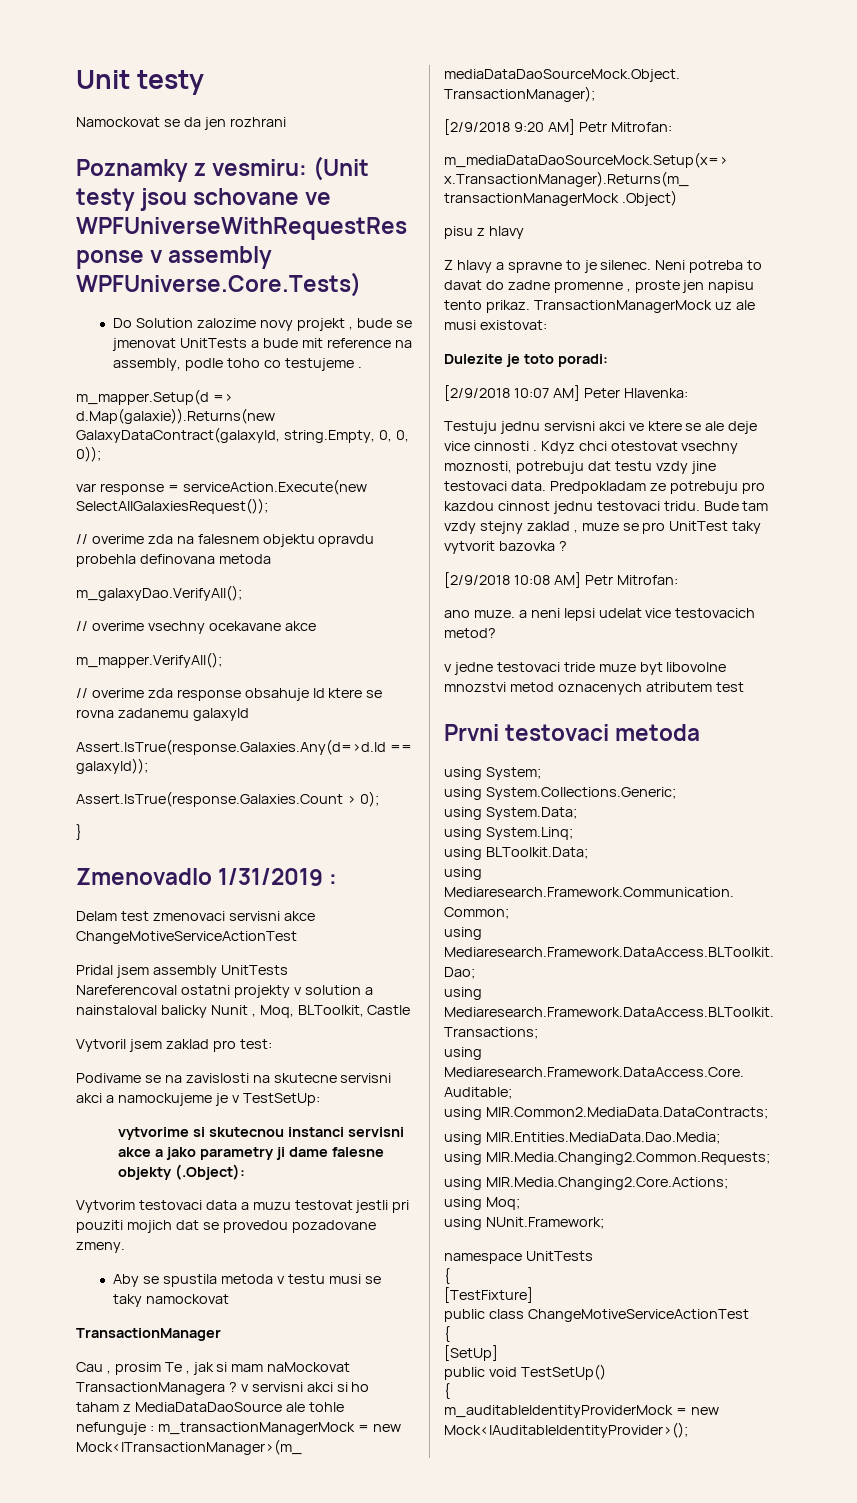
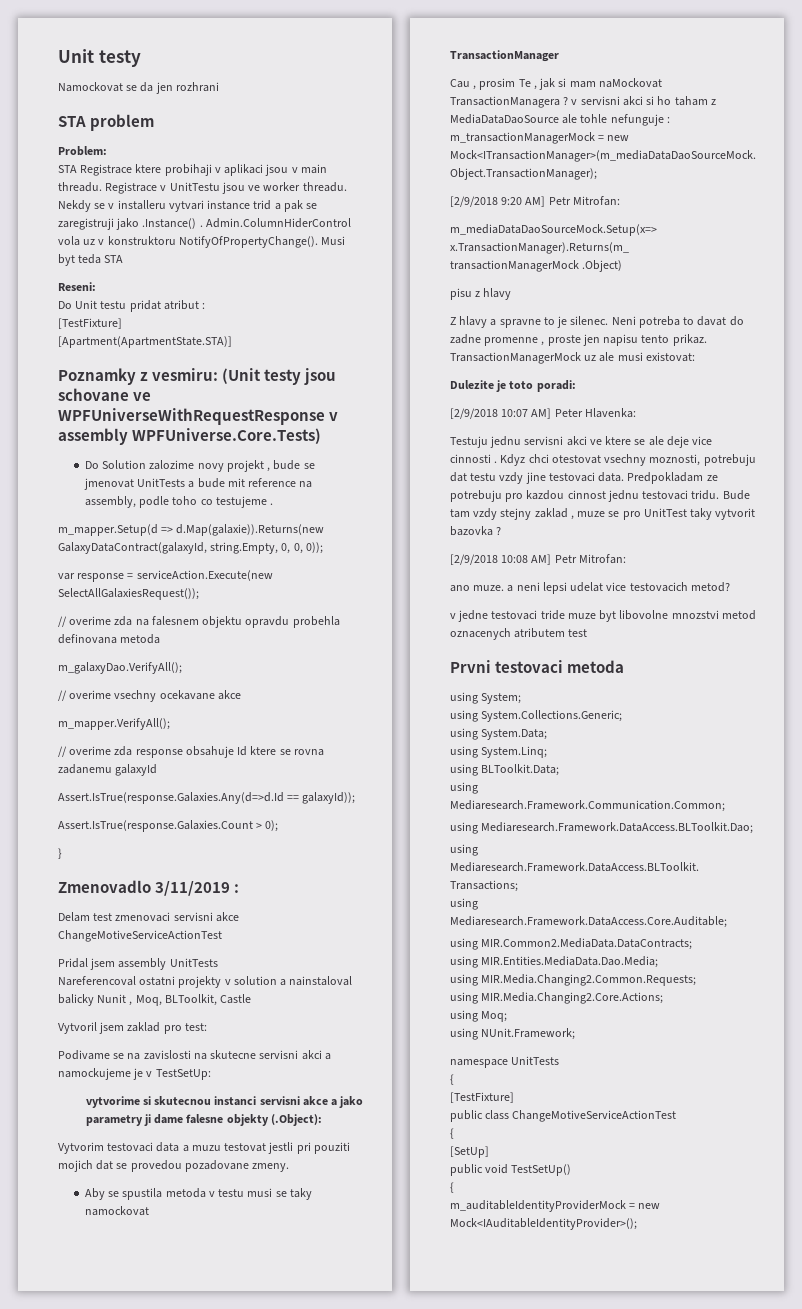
+ STA problem
+ Problem:
+ STA Registrace ktere probihaji v aplikaci jsou v main threadu. Registrace v UnitTestu jsou ve worker threadu. Nekdy se v installeru vytvari instance trid a pak se zaregistruji jako .Instance() . Admin.ColumnHiderControl vola uz v konstruktoru NotifyOfPropertyChange(). Musi byt teda STA
+ Reseni:
+ Do Unit testu pridat atribut :
+ [TestFixture]
+ [Apartment(ApartmentState.STA)]
- Zmenovadlo 1/31/2019 :
+ Zmenovadlo 3/11/2019 :

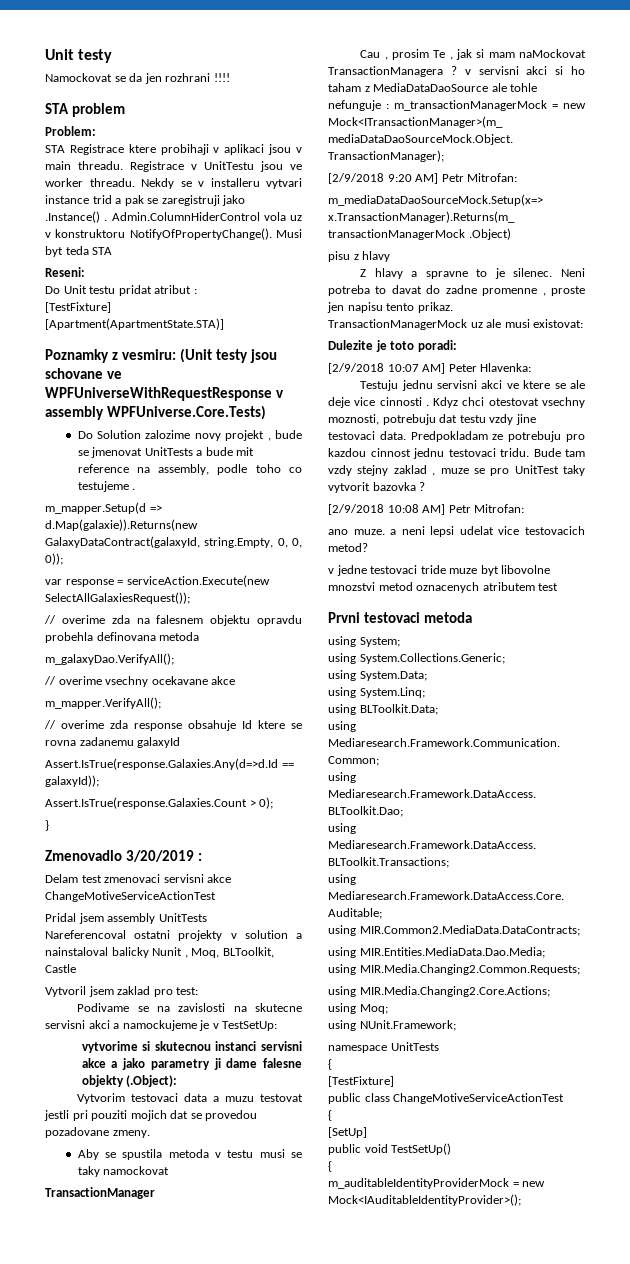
- Namockovat se da jen rozhrani
+ Namockovat se da jen rozhrani !!!!
- Zmenovadlo 3/11/2019 :
+ Zmenovadlo 3/20/2019 :

